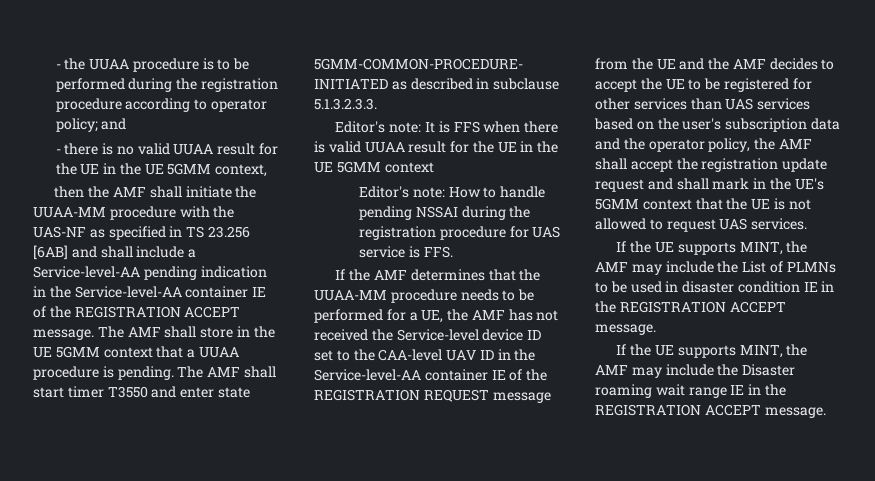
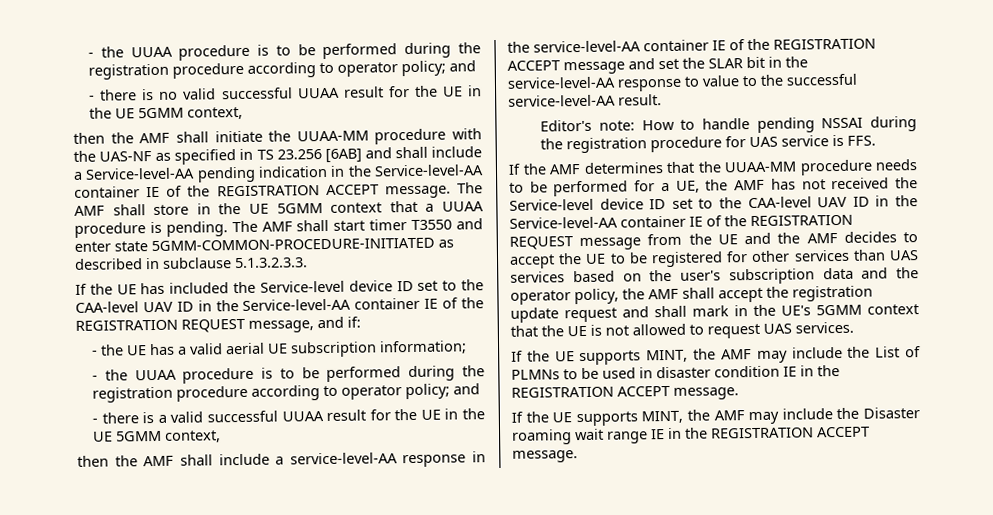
- - there is no valid UUAA result for the UE in the UE 5GMM context,
+ - there is no valid successful UUAA result for the UE in the UE 5GMM context,
- Editor's note: It is FFS when there is valid UUAA result for the UE in the UE 5GMM context
+ If the UE has included the Service-level device ID set to the CAA-level UAV ID in the Service-level-AA container IE of the REGISTRATION REQUEST message, and if:
+ - the UE has a valid aerial UE subscription information;
+ - the UUAA procedure is to be performed during the registration procedure according to operator policy; and
+ - there is a valid successful UUAA result for the UE in the UE 5GMM context,
+ then the AMF shall include a service-level-AA response in the service-level-AA container IE of the REGISTRATION ACCEPT message and set the SLAR bit in the service-level-AA response to value to the successful service-level-AA result.

